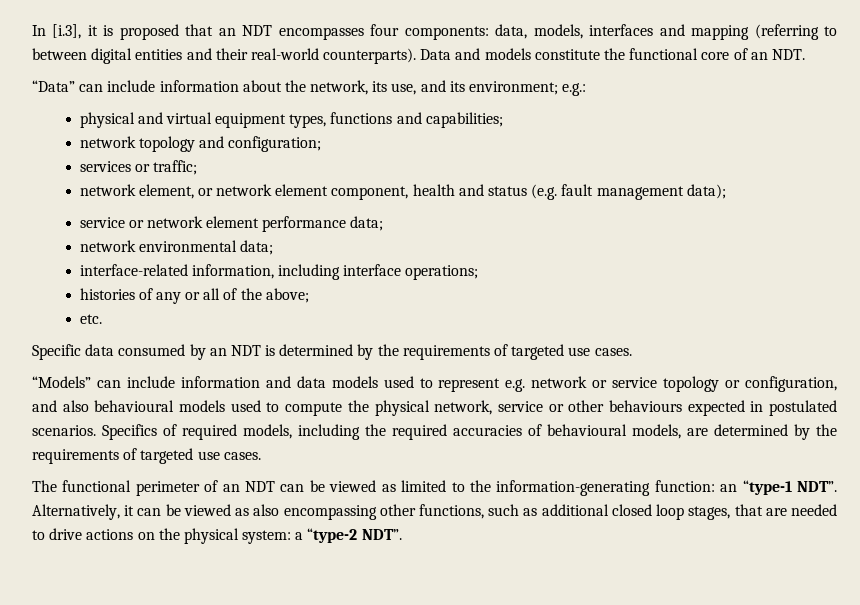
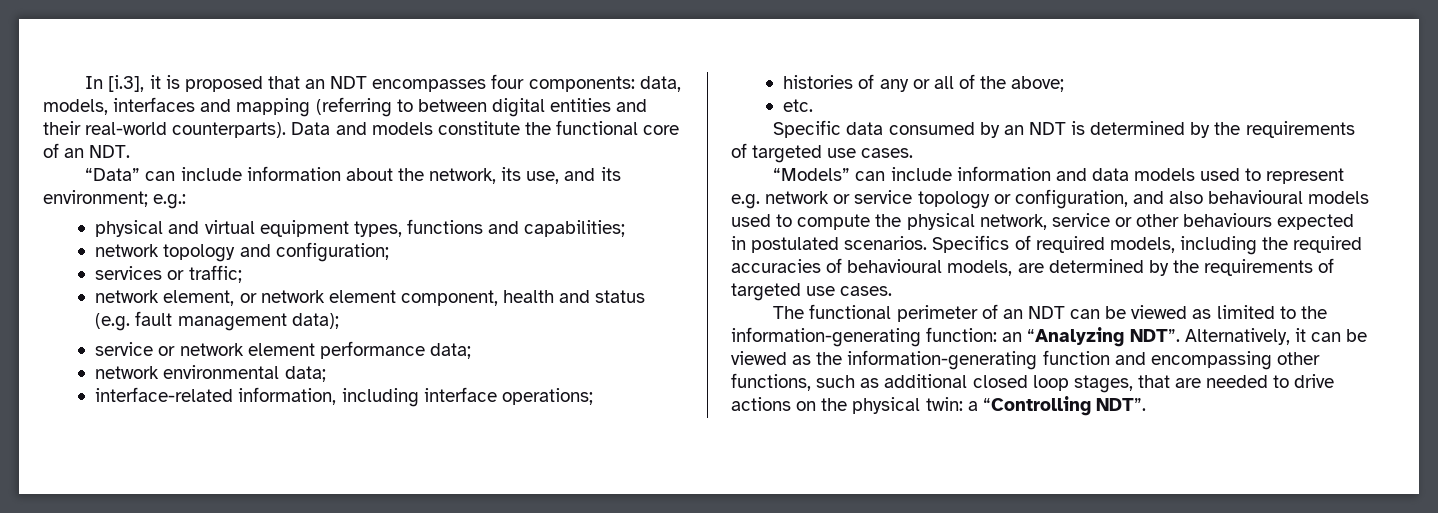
- The functional perimeter of an NDT can be viewed as limited to the information-generating function: an “type-1 NDT”.
+ The functional perimeter of an NDT can be viewed as limited to the information-generating function: an “Analyzing NDT”.
- Alternatively, it can be viewed as also encompassing other functions, such as additional closed loop stages, that are needed to drive actions on the physical system: a “type-2 NDT”.
+ Alternatively, it can be viewed as the information-generating function and encompassing other functions, such as additional closed loop stages, that are needed to drive actions on the physical twin: a “Controlling NDT”.

